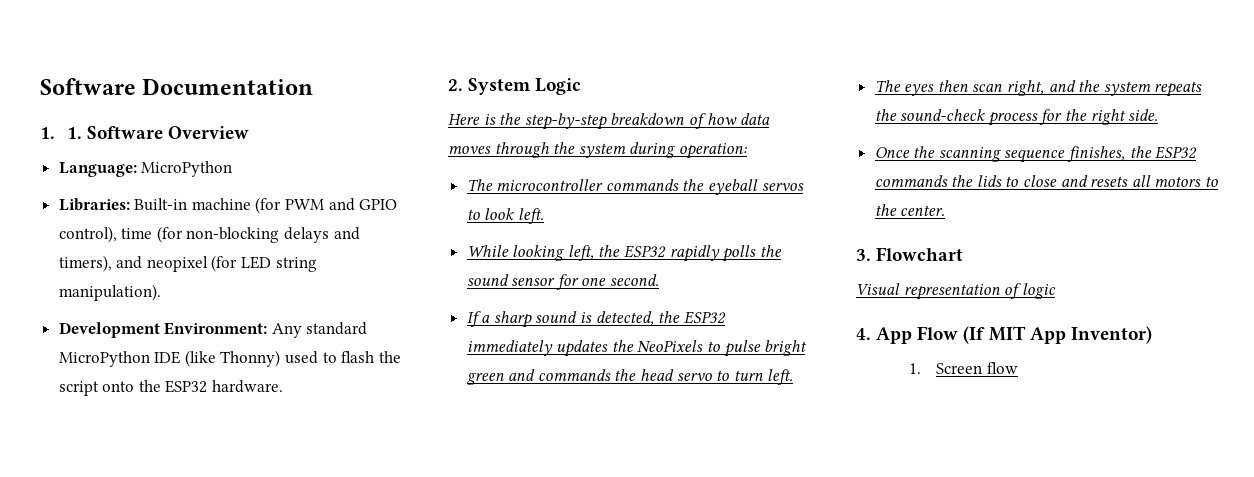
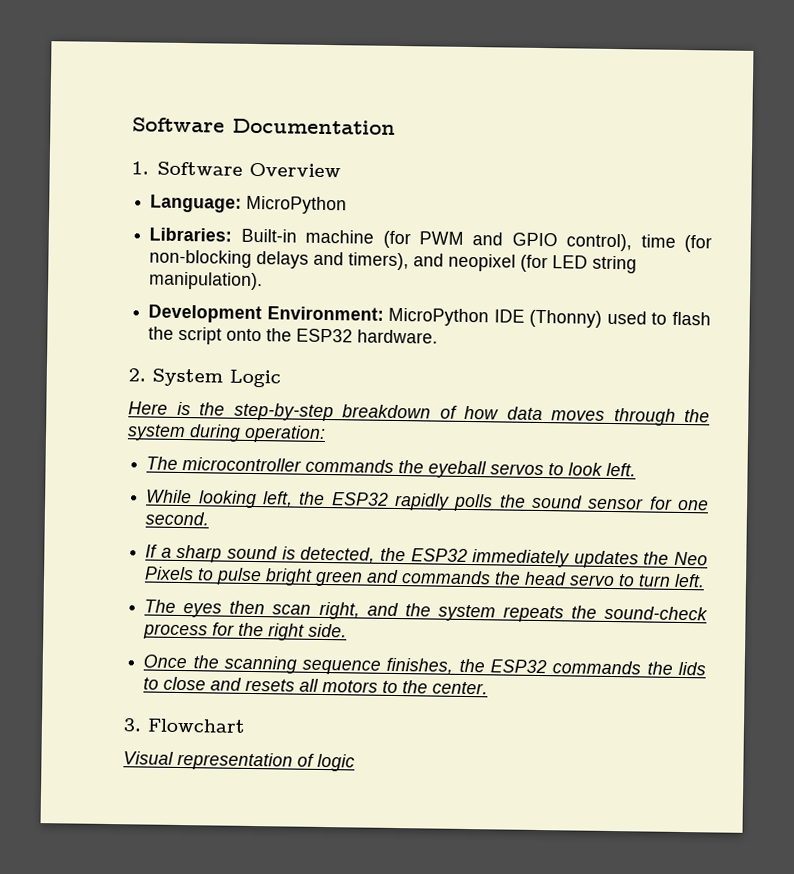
- 1. 1. Software Overview
+ 1. Software Overview
- Development Environment: Any standard MicroPython IDE (like Thonny) used to flash the script onto the ESP32 hardware.
+ Development Environment: MicroPython IDE (Thonny) used to flash the script onto the ESP32 hardware.
- If a sharp sound is detected, the ESP32 immediately updates the NeoPixels to pulse bright green and commands the head servo to turn left.
+ If a sharp sound is detected, the ESP32 immediately updates the Neo Pixels to pulse bright green and commands the head servo to turn left.
- 4. App Flow (If MIT App Inventor)
- 1. Screen flow

